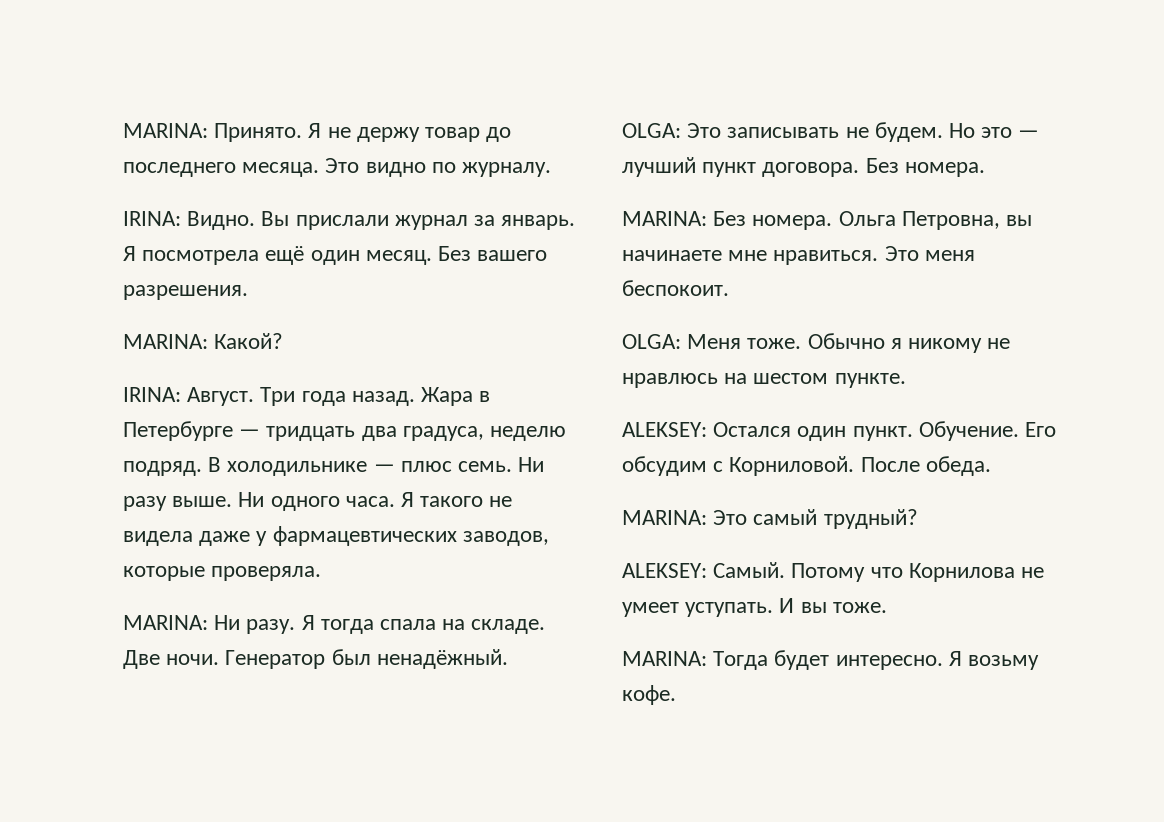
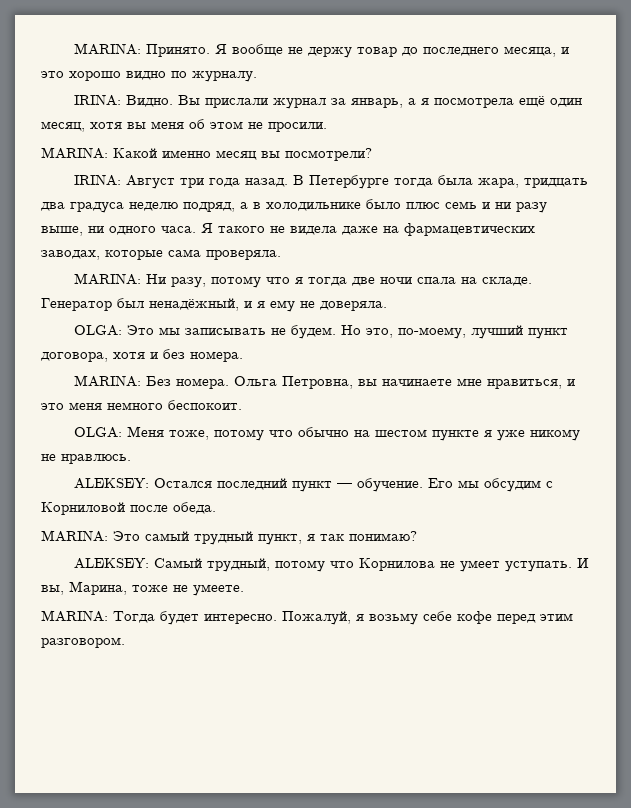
- Я не держу товар до последнего месяца. Это видно по журналу.
+ Я вообще не держу товар до последнего месяца, и это хорошо видно по журналу.
- Вы прислали журнал за январь. Я посмотрела ещё один месяц. Без вашего разрешения.
- MARINA: Какой?
- IRINA: Август. Три года назад. Жара в Петербурге — тридцать два градуса, неделю подряд. В холодильнике — плюс семь. Ни разу выше. Ни одного часа.
+ Вы прислали журнал за январь, а я посмотрела ещё один месяц, хотя вы меня об этом не просили.
+ MARINA: Какой именно месяц вы посмотрели?
+ IRINA: Август три года назад. В Петербурге тогда была жара, тридцать два градуса неделю подряд, а в холодильнике было плюс семь и ни разу выше, ни одного часа.
- Я такого не видела даже у фармацевтических заводов, которые проверяла.
- MARINA: Ни разу. Я тогда спала на складе. Две ночи. Генератор был ненадёжный.
+ Я такого не видела даже на фармацевтических заводах, которые сама проверяла.
+ MARINA: Ни разу, потому что я тогда две ночи спала на складе. Генератор был ненадёжный, и я ему не доверяла.
- OLGA: Это записывать не будем.
+ OLGA: Это мы записывать не будем.
- Но это — лучший пункт договора. Без номера.
+ Но это, по-моему, лучший пункт договора, хотя и без номера.
- Ольга Петровна, вы начинаете мне нравиться. Это меня беспокоит.
- OLGA: Меня тоже. Обычно я никому не нравлюсь на шестом пункте.
- ALEKSEY: Остался один пункт. Обучение. Его обсудим с Корниловой. После обеда.
- MARINA: Это самый трудный?
- ALEKSEY: Самый. Потому что Корнилова не умеет уступать.
+ Ольга Петровна, вы начинаете мне нравиться, и это меня немного беспокоит.
+ OLGA: Меня тоже, потому что обычно на шестом пункте я уже никому не нравлюсь.
+ ALEKSEY: Остался последний пункт — обучение. Его мы обсудим с Корниловой после обеда.
+ MARINA: Это самый трудный пункт, я так понимаю?
+ ALEKSEY: Самый трудный, потому что Корнилова не умеет уступать.
- И вы тоже.
+ И вы, Марина, тоже не умеете.
- Я возьму кофе.
+ Пожалуй, я возьму себе кофе перед этим разговором.

